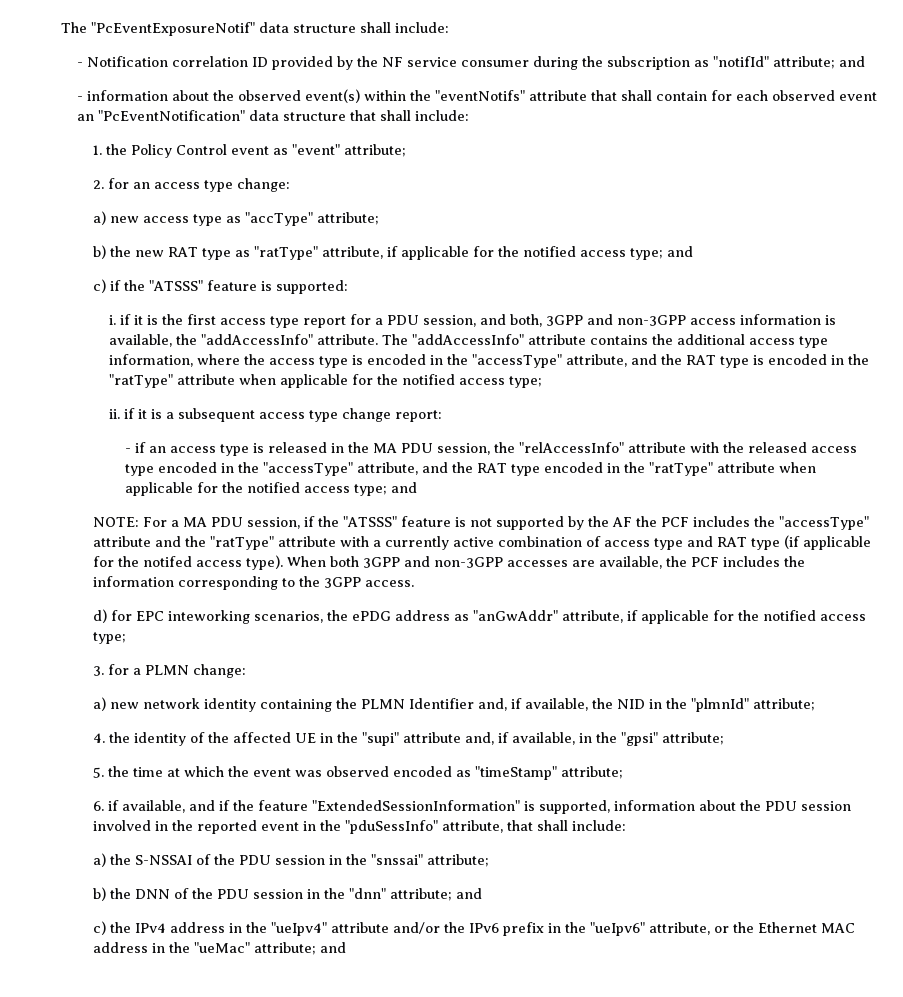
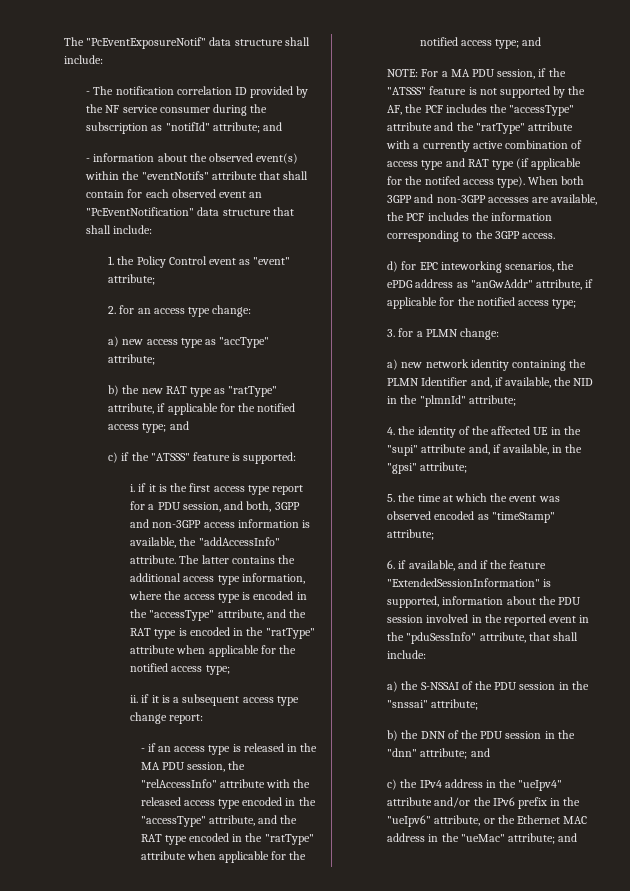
- - Notification correlation ID provided by the NF service consumer during the subscription as "notifId" attribute; and
+ - The notification correlation ID provided by the NF service consumer during the subscription as "notifId" attribute; and
- The "addAccessInfo" attribute contains the additional access type information, where the access type is encoded in the "accessType" attribute, and the RAT type is encoded in the "ratType" attribute when applicable for the notified access type;
+ The latter contains the additional access type information, where the access type is encoded in the "accessType" attribute, and the RAT type is encoded in the "ratType" attribute when applicable for the notified access type;
- NOTE: For a MA PDU session, if the "ATSSS" feature is not supported by the AF the PCF includes the "accessType" attribute and the "ratType" attribute with a currently active combination of access type and RAT type (if applicable for the notifed access type).
+ NOTE: For a MA PDU session, if the "ATSSS" feature is not supported by the AF, the PCF includes the "accessType" attribute and the "ratType" attribute with a currently active combination of access type and RAT type (if applicable for the notifed access type).

